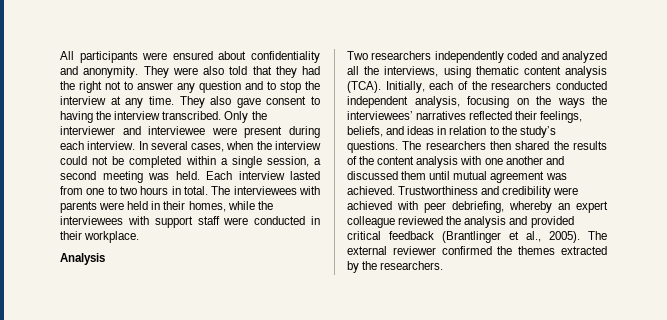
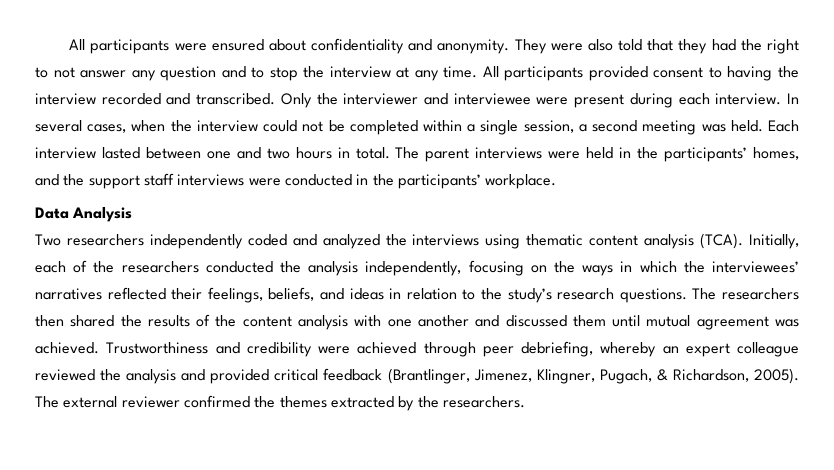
- They were also told that they had the right not to answer any question and to stop the interview at any time.
+ They were also told that they had the right to not answer any question and to stop the interview at any time.
- They also gave consent to having the interview transcribed.
+ All participants provided consent to having the interview recorded and transcribed.
- Each interview lasted from one to two hours in total.
+ Each interview lasted between one and two hours in total.
- The interviewees with parents were held in their homes, while the interviewees with support staff were conducted in their workplace.
+ The parent interviews were held in the participants’ homes, and the support staff interviews were conducted in the participants’ workplace.
- Analysis
+ Data Analysis
- Two researchers independently coded and analyzed all the interviews, using thematic content analysis (TCA).
+ Two researchers independently coded and analyzed the interviews using thematic content analysis (TCA).
- Initially, each of the researchers conducted independent analysis, focusing on the ways the interviewees’ narratives reflected their feelings, beliefs, and ideas in relation to the study’s questions.
+ Initially, each of the researchers conducted the analysis independently, focusing on the ways in which the interviewees’ narratives reflected their feelings, beliefs, and ideas in relation to the study’s research questions.
- Trustworthiness and credibility were achieved with peer debriefing, whereby an expert colleague reviewed the analysis and provided critical feedback (Brantlinger et al., 2005).
+ Trustworthiness and credibility were achieved through peer debriefing, whereby an expert colleague reviewed the analysis and provided critical feedback (Brantlinger, Jimenez, Klingner, Pugach, & Richardson, 2005).

